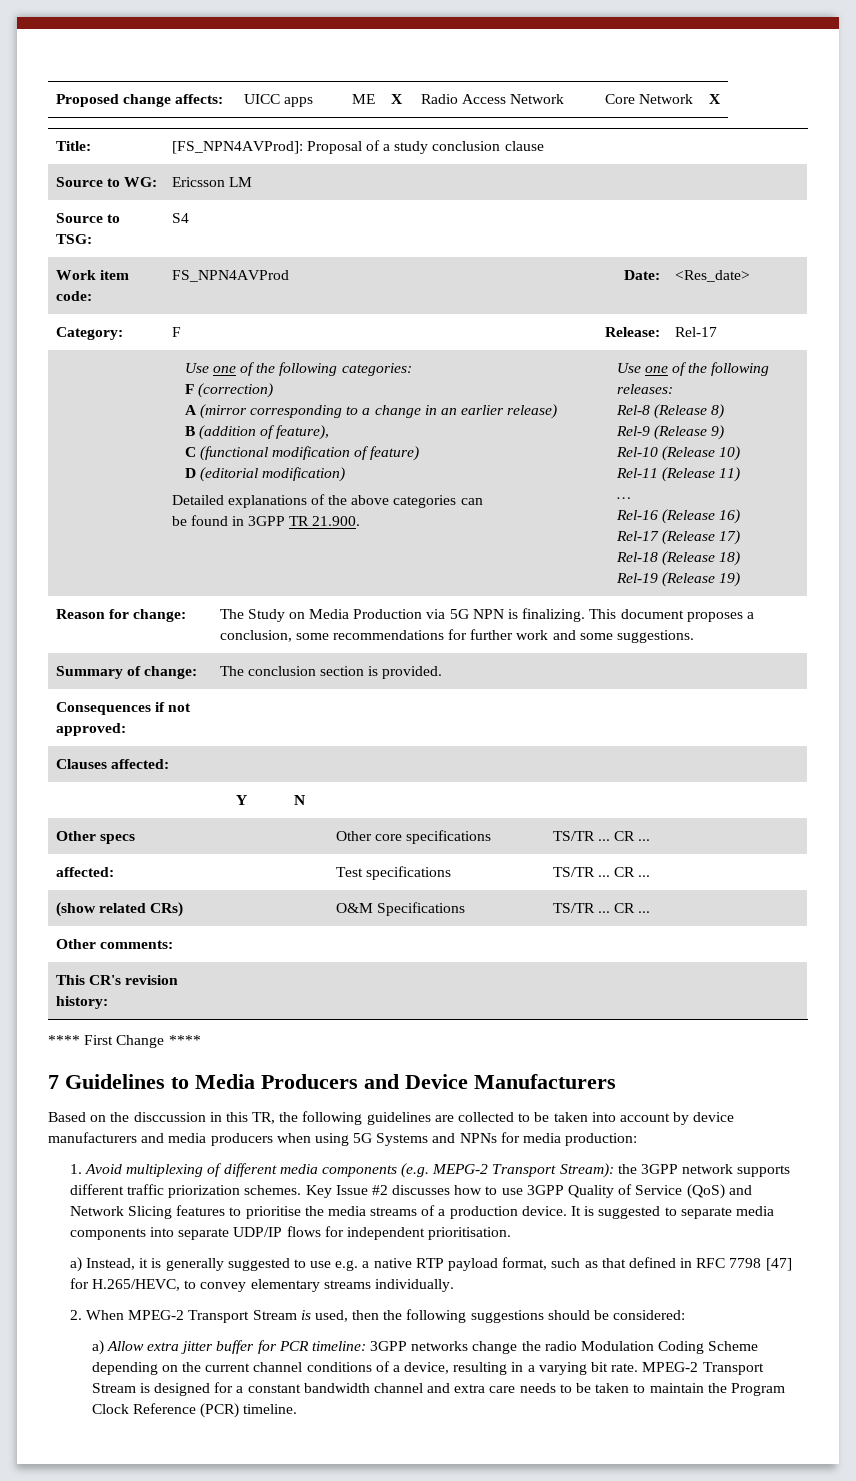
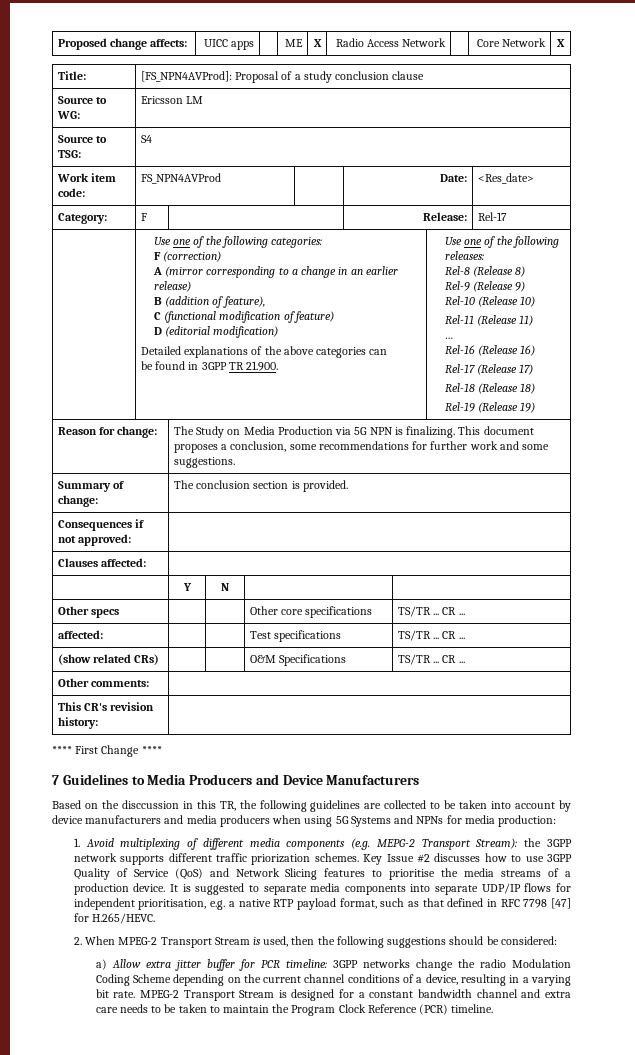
- It is suggested to separate media components into separate UDP/IP flows for independent prioritisation.
- a) Instead, it is generally suggested to use e.g. a native RTP payload format, such as that defined in RFC 7798 [47] for H.265/HEVC, to convey elementary streams individually.
+ It is suggested to separate media components into separate UDP/IP flows for independent prioritisation, e.g. a native RTP payload format, such as that defined in RFC 7798 [47] for H.265/HEVC.

